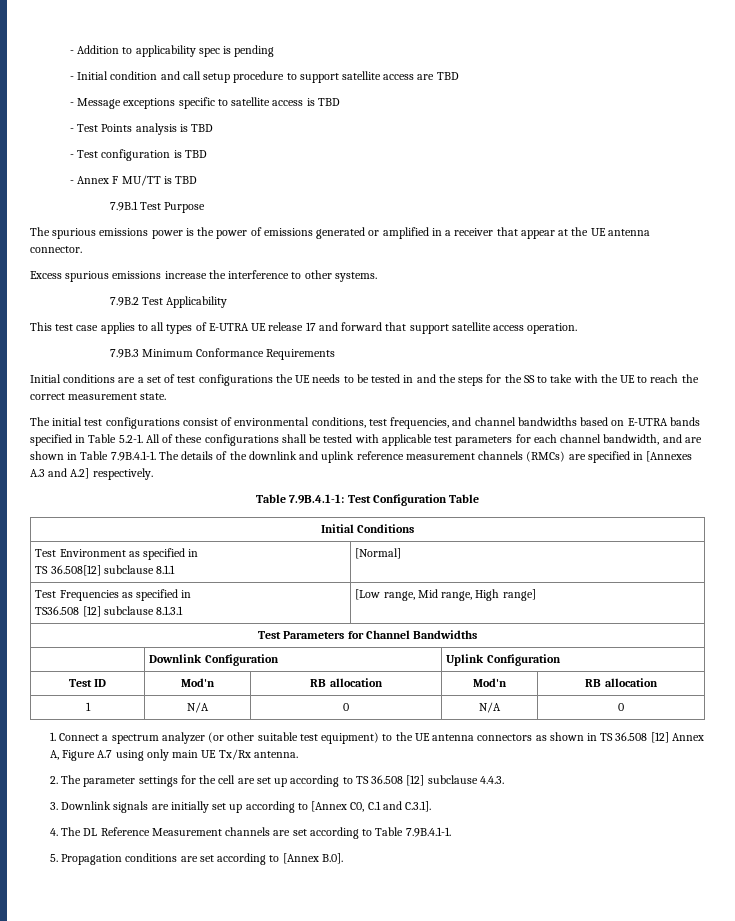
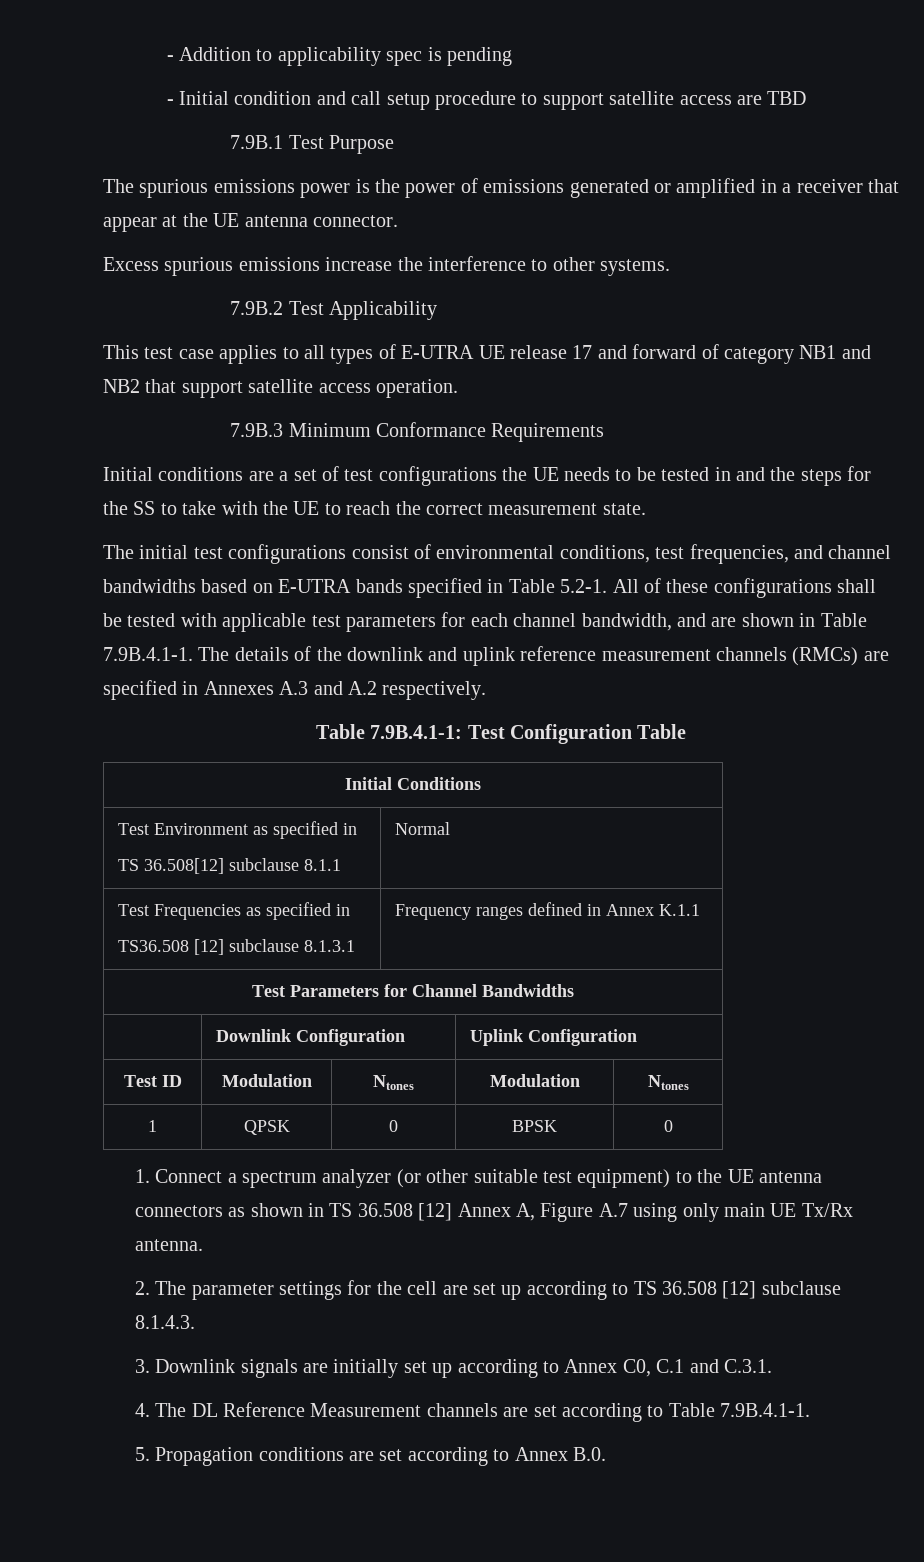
- - Message exceptions specific to satellite access is TBD
- - Test Points analysis is TBD
- - Test configuration is TBD
- - Annex F MU/TT is TBD
- This test case applies to all types of E-UTRA UE release 17 and forward that support satellite access operation.
+ This test case applies to all types of E-UTRA UE release 17 and forward of category NB1 and NB2 that support satellite access operation.
- The initial test configurations consist of environmental conditions, test frequencies, and channel bandwidths based on E-UTRA bands specified in Table 5.2-1. All of these configurations shall be tested with applicable test parameters for each channel bandwidth, and are shown in Table 7.9B.4.1-1. The details of the downlink and uplink reference measurement channels (RMCs) are specified in [Annexes A.3 and A.2] respectively.
+ The initial test configurations consist of environmental conditions, test frequencies, and channel bandwidths based on E-UTRA bands specified in Table 5.2-1. All of these configurations shall be tested with applicable test parameters for each channel bandwidth, and are shown in Table 7.9B.4.1-1. The details of the downlink and uplink reference measurement channels (RMCs) are specified in Annexes A.3 and A.2 respectively.
  Test Environment as specified in
- TS 36.508[12] subclause 8.1.1 | [Normal]
+ TS 36.508[12] subclause 8.1.1 | Normal
  Test Frequencies as specified in
- TS36.508 [12] subclause 8.1.3.1 | [Low range, Mid range, High range]
+ TS36.508 [12] subclause 8.1.3.1 | Frequency ranges defined in Annex K.1.1
- Test ID | Mod'n | RB allocation | Mod'n | RB allocation
+ Test ID | Modulation | Ntones | Modulation | Ntones
- 1 | N/A | 0 | N/A | 0
+ 1 | QPSK | 0 | BPSK | 0
- 2. The parameter settings for the cell are set up according to TS 36.508 [12] subclause 4.4.3.
+ 2. The parameter settings for the cell are set up according to TS 36.508 [12] subclause 8.1.4.3.
- 3. Downlink signals are initially set up according to [Annex C0, C.1 and C.3.1].
+ 3. Downlink signals are initially set up according to Annex C0, C.1 and C.3.1.
- 5. Propagation conditions are set according to [Annex B.0].
+ 5. Propagation conditions are set according to Annex B.0.

